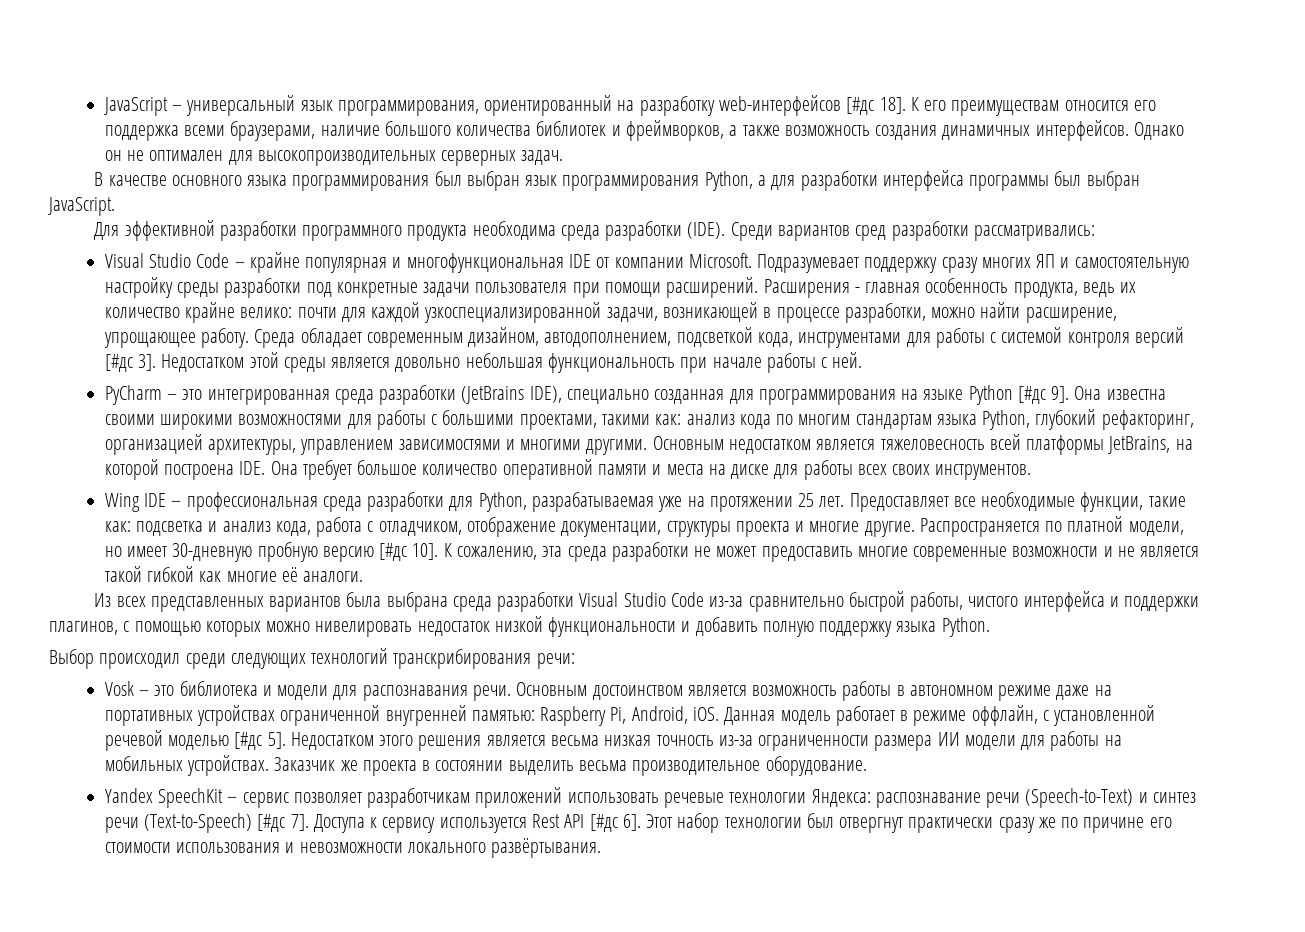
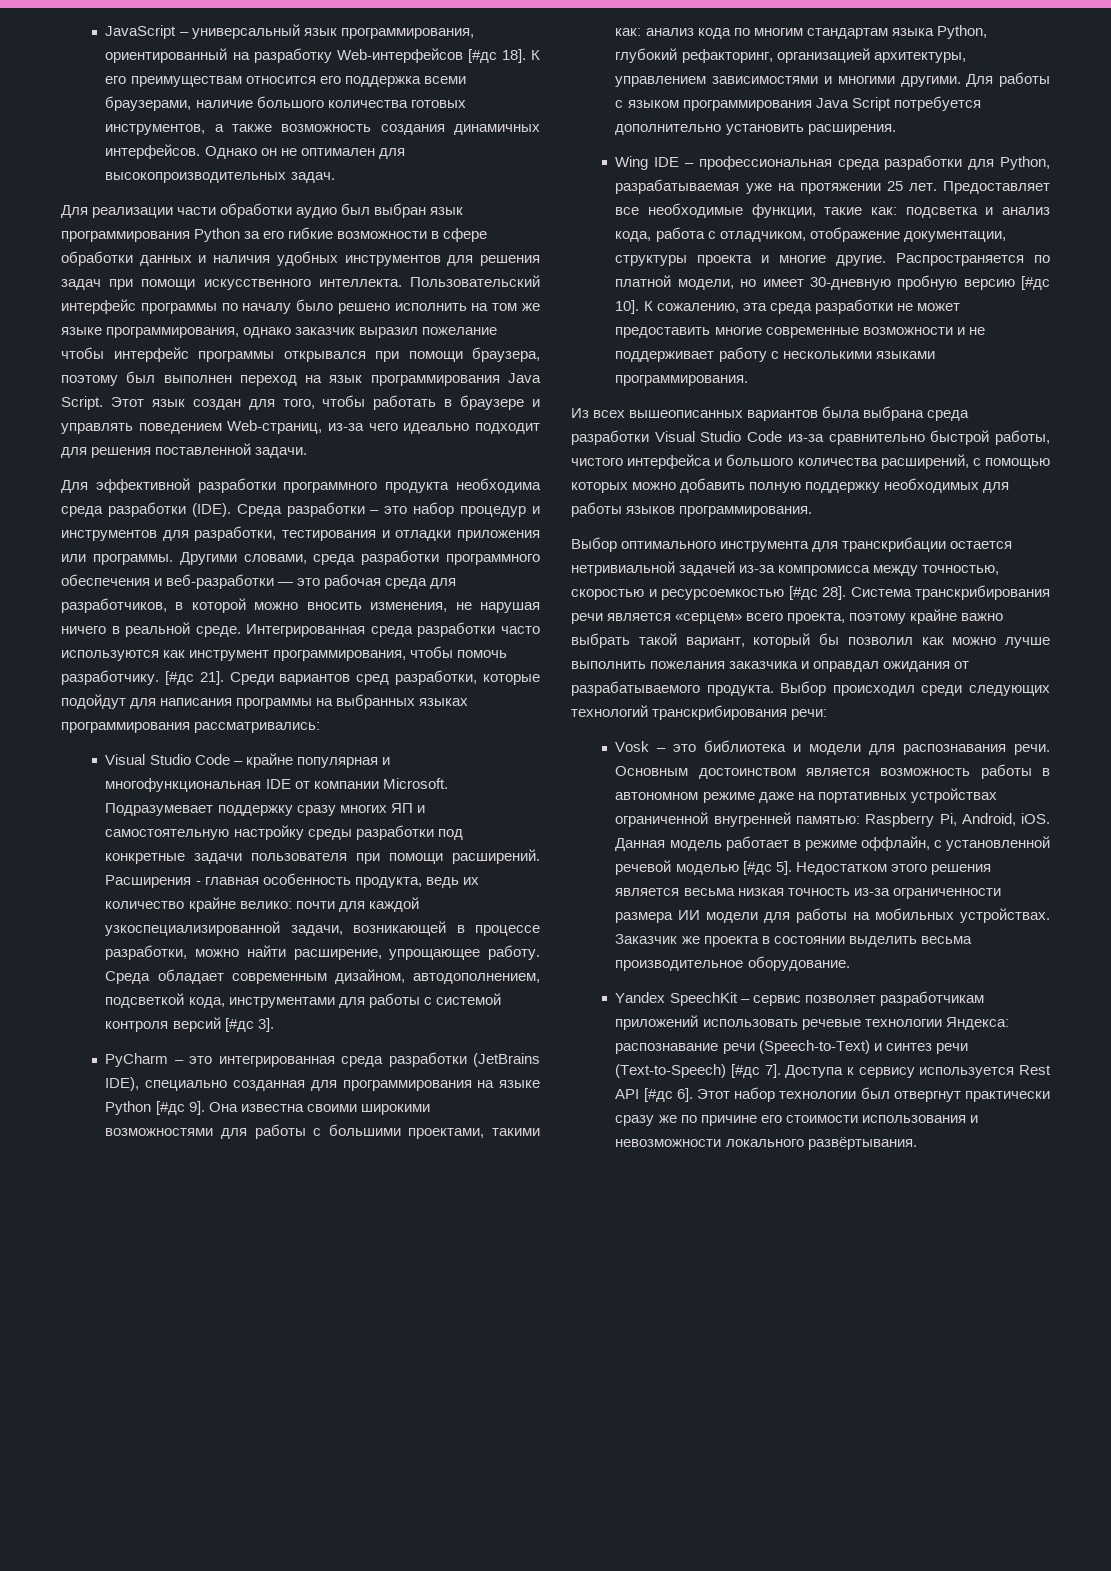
- JavaScript – универсальный язык программирования, ориентированный на разработку web-интерфейсов [#дс 18].
+ JavaScript – универсальный язык программирования, ориентированный на разработку Web-интерфейсов [#дс 18].
- К его преимуществам относится его поддержка всеми браузерами, наличие большого количества библиотек и фреймворков, а также возможность создания динамичных интерфейсов.
+ К его преимуществам относится его поддержка всеми браузерами, наличие большого количества готовых инструментов, а также возможность создания динамичных интерфейсов.
- Однако он не оптимален для высокопроизводительных серверных задач.
+ Однако он не оптимален для высокопроизводительных задач.
- В качестве основного языка программирования был выбран язык программирования Python, а для разработки интерфейса программы был выбран JavaScript.
+ Для реализации части обработки аудио был выбран язык программирования Python за его гибкие возможности в сфере обработки данных и наличия удобных инструментов для решения задач при помощи искусственного интеллекта. Пользовательский интерфейс программы по началу было решено исполнить на том же языке программирования, однако заказчик выразил пожелание чтобы интерфейс программы открывался при помощи браузера, поэтому был выполнен переход на язык программирования Java Script. Этот язык создан для того, чтобы работать в браузере и управлять поведением Web-страниц, из-за чего идеально подходит для решения поставленной задачи.
- Среди вариантов сред разработки рассматривались:
+ Среда разработки – это набор процедур и инструментов для разработки, тестирования и отладки приложения или программы. Другими словами, среда разработки программного обеспечения и веб-разработки — это рабочая среда для разработчиков, в которой можно вносить изменения, не нарушая ничего в реальной среде. Интегрированная среда разработки часто используются как инструмент программирования, чтобы помочь разработчику. [#дс 21]. Среди вариантов сред разработки, которые подойдут для написания программы на выбранных языках программирования рассматривались:
- Недостатком этой среды является довольно небольшая функциональность при начале работы с ней.
- Основным недостатком является тяжеловесность всей платформы JetBrains, на которой построена IDE. Она требует большое количество оперативной памяти и места на диске для работы всех своих инструментов.
+ Для работы с языком программирования Java Script потребуется дополнительно установить расширения.
- К сожалению, эта среда разработки не может предоставить многие современные возможности и не является такой гибкой как многие её аналоги.
+ К сожалению, эта среда разработки не может предоставить многие современные возможности и не поддерживает работу с несколькими языками программирования.
- Из всех представленных вариантов была выбрана среда разработки Visual Studio Code из-за сравнительно быстрой работы, чистого интерфейса и поддержки плагинов, с помощью которых можно нивелировать недостаток низкой функциональности и добавить полную поддержку языка Python.
- Выбор происходил среди следующих технологий транскрибирования речи:
+ Из всех вышеописанных вариантов была выбрана среда разработки Visual Studio Code из-за сравнительно быстрой работы, чистого интерфейса и большого количества расширений, с помощью которых можно добавить полную поддержку необходимых для работы языков программирования.
+ Выбор оптимального инструмента для транскрибации остается нетривиальной задачей из-за компромисса между точностью, скоростью и ресурсоемкостью [#дс 28]. Система транскрибирования речи является «серцем» всего проекта, поэтому крайне важно выбрать такой вариант, который бы позволил как можно лучше выполнить пожелания заказчика и оправдал ожидания от разрабатываемого продукта. Выбор происходил среди следующих технологий транскрибирования речи:

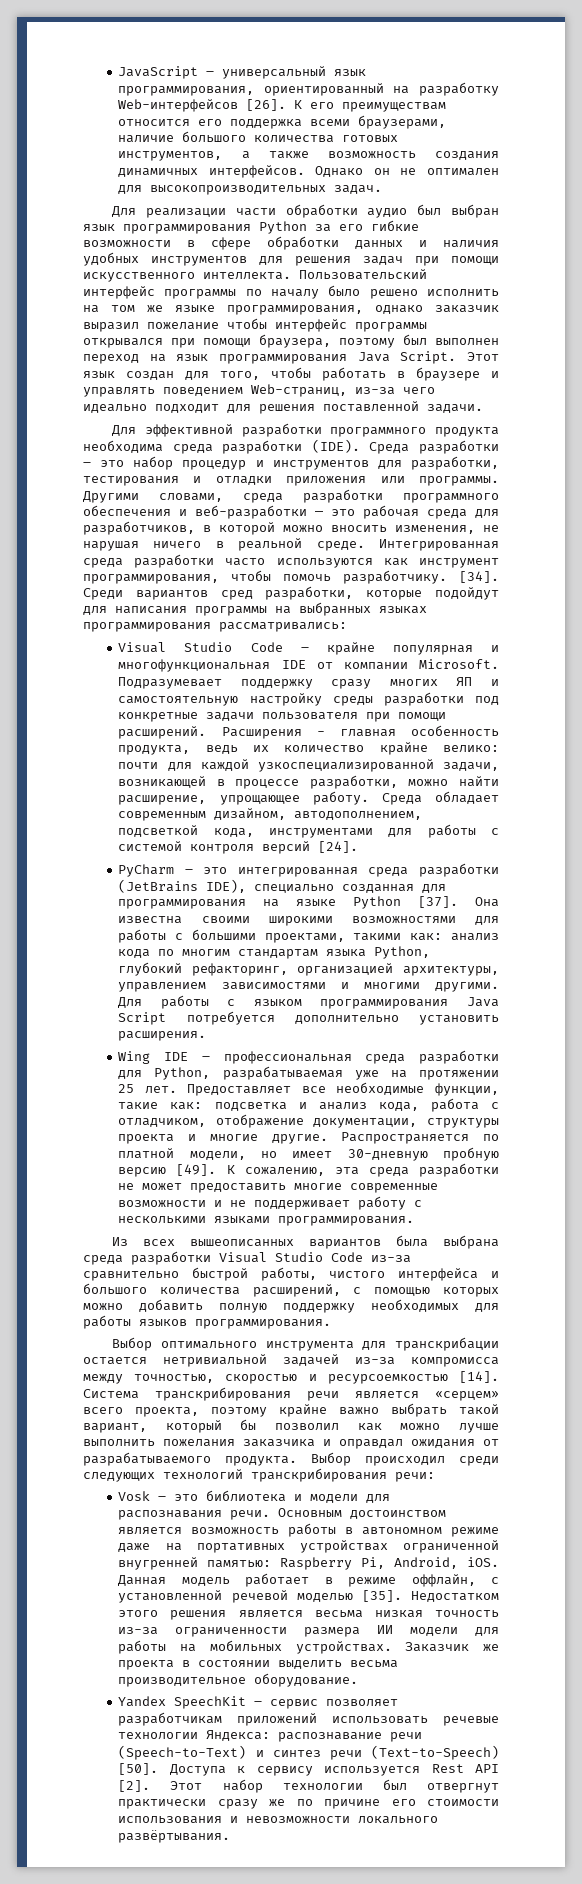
- JavaScript – универсальный язык программирования, ориентированный на разработку Web-интерфейсов [#дс 18].
+ JavaScript – универсальный язык программирования, ориентированный на разработку Web-интерфейсов [26].
- [#дс 21].
+ [34].
- Среда обладает современным дизайном, автодополнением, подсветкой кода, инструментами для работы с системой контроля версий [#дс 3].
+ Среда обладает современным дизайном, автодополнением, подсветкой кода, инструментами для работы с системой контроля версий [24].
- PyCharm – это интегрированная среда разработки (JetBrains IDE), специально созданная для программирования на языке Python [#дс 9].
+ PyCharm – это интегрированная среда разработки (JetBrains IDE), специально созданная для программирования на языке Python [37].
- Распространяется по платной модели, но имеет 30-дневную пробную версию [#дс 10].
+ Распространяется по платной модели, но имеет 30-дневную пробную версию [49].
- Выбор оптимального инструмента для транскрибации остается нетривиальной задачей из-за компромисса между точностью, скоростью и ресурсоемкостью [#дс 28].
+ Выбор оптимального инструмента для транскрибации остается нетривиальной задачей из-за компромисса между точностью, скоростью и ресурсоемкостью [14].
- Данная модель работает в режиме оффлайн, с установленной речевой моделью [#дс 5].
+ Данная модель работает в режиме оффлайн, с установленной речевой моделью [35].
- Yandex SpeechKit – cервиc позволяет разработчикам приложений использовать речевые технологии Яндекса: распознавание речи (Speech-to-Text) и синтез речи (Text-to-Speech) [#дс 7].
+ Yandex SpeechKit – cервиc позволяет разработчикам приложений использовать речевые технологии Яндекса: распознавание речи (Speech-to-Text) и синтез речи (Text-to-Speech) [50].
- Доступа к сервису используется Rest API [#дс 6].
+ Доступа к сервису используется Rest API [2].

